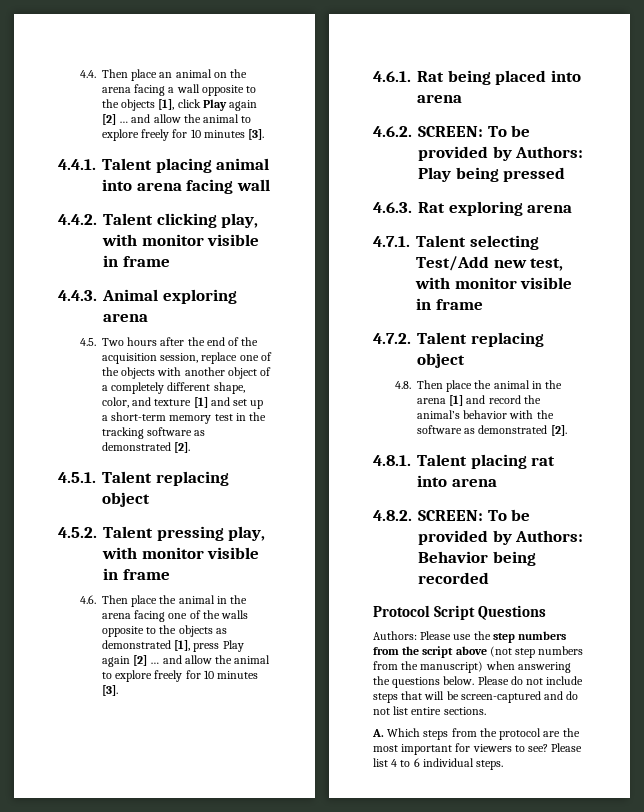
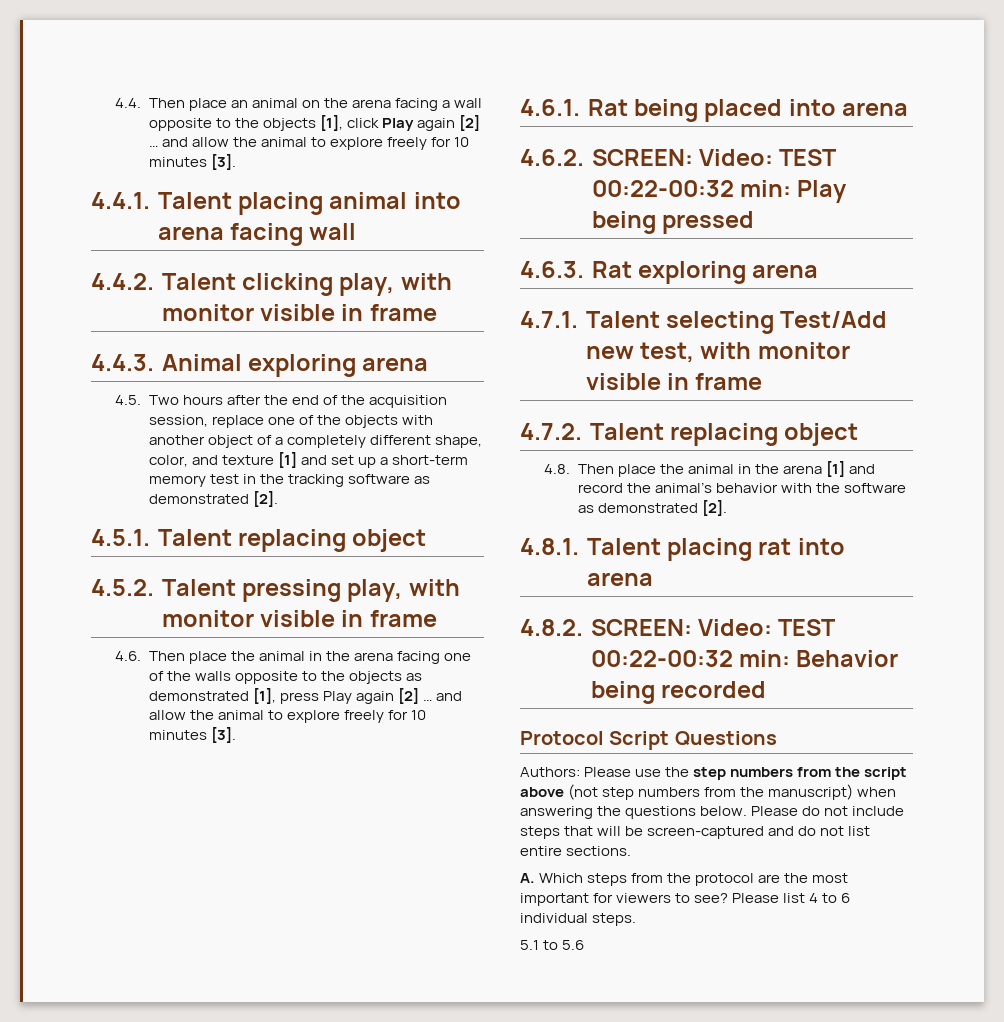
- 4.6.2. SCREEN: To be provided by Authors: Play being pressed
+ 4.6.2. SCREEN: Video: TEST 00:22-00:32 min: Play being pressed
- 4.8.2. SCREEN: To be provided by Authors: Behavior being recorded
+ 4.8.2. SCREEN: Video: TEST 00:22-00:32 min: Behavior being recorded
+ 5.1 to 5.6

